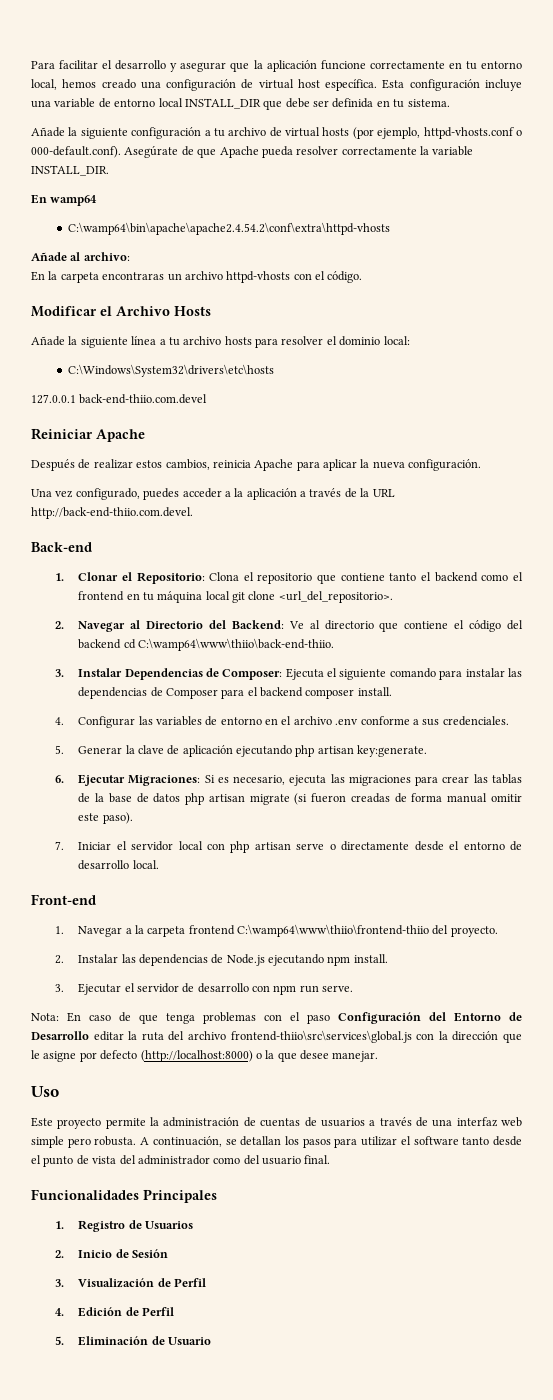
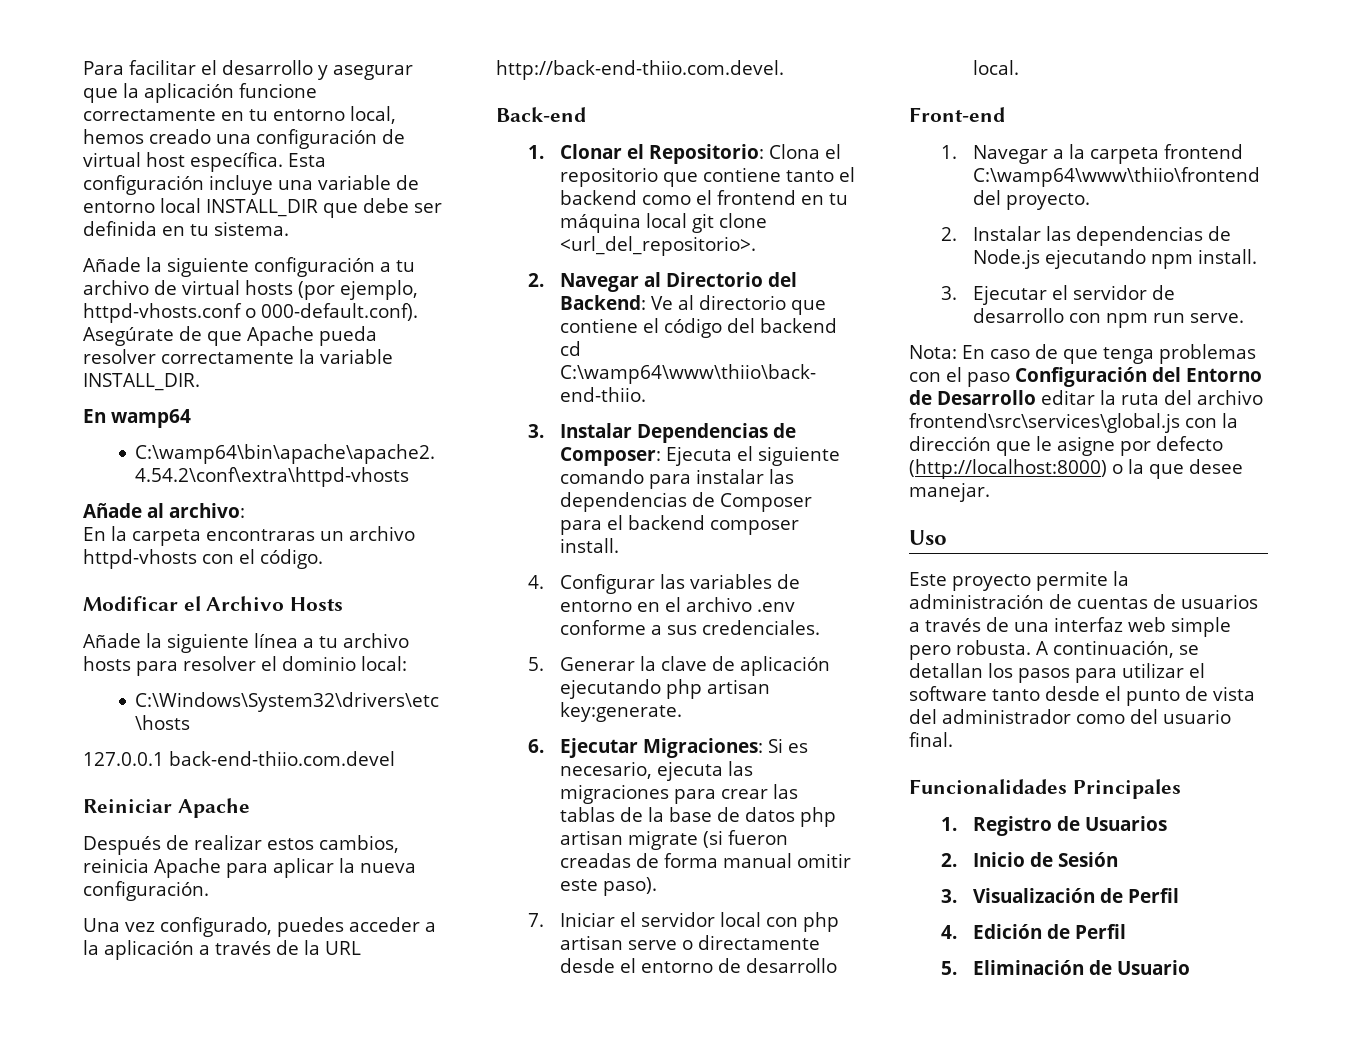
- 1. Navegar a la carpeta frontend C:\wamp64\www\thiio\frontend-thiio del proyecto.
+ 1. Navegar a la carpeta frontend C:\wamp64\www\thiio\frontend del proyecto.
- Nota: En caso de que tenga problemas con el paso Configuración del Entorno de Desarrollo editar la ruta del archivo frontend-thiio\src\services\global.js con la dirección que le asigne por defecto (http://localhost:8000) o la que desee manejar.
+ Nota: En caso de que tenga problemas con el paso Configuración del Entorno de Desarrollo editar la ruta del archivo frontend\src\services\global.js con la dirección que le asigne por defecto (http://localhost:8000) o la que desee manejar.

